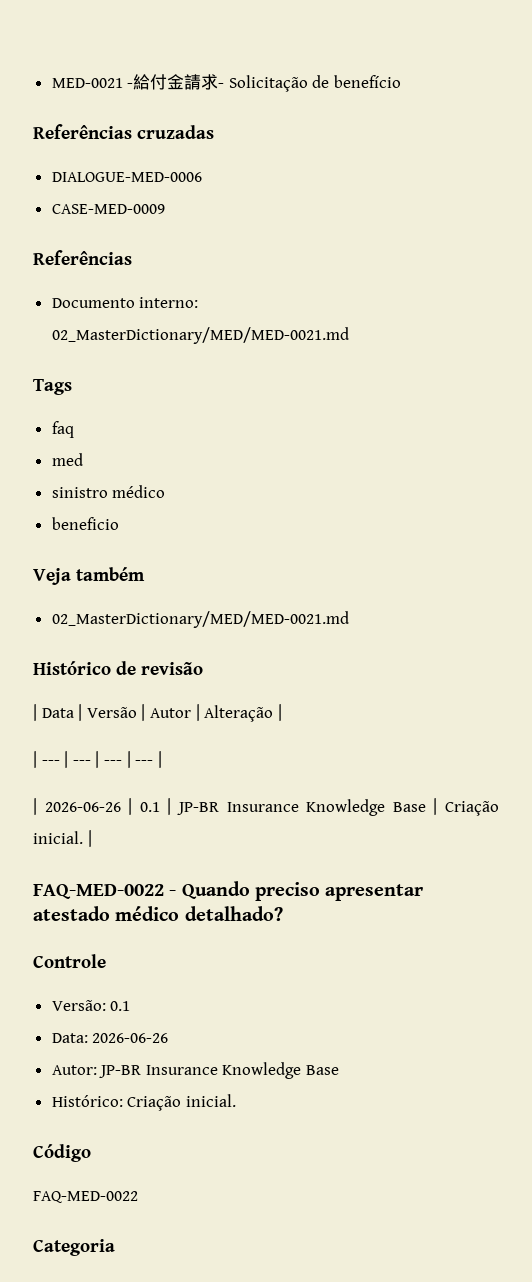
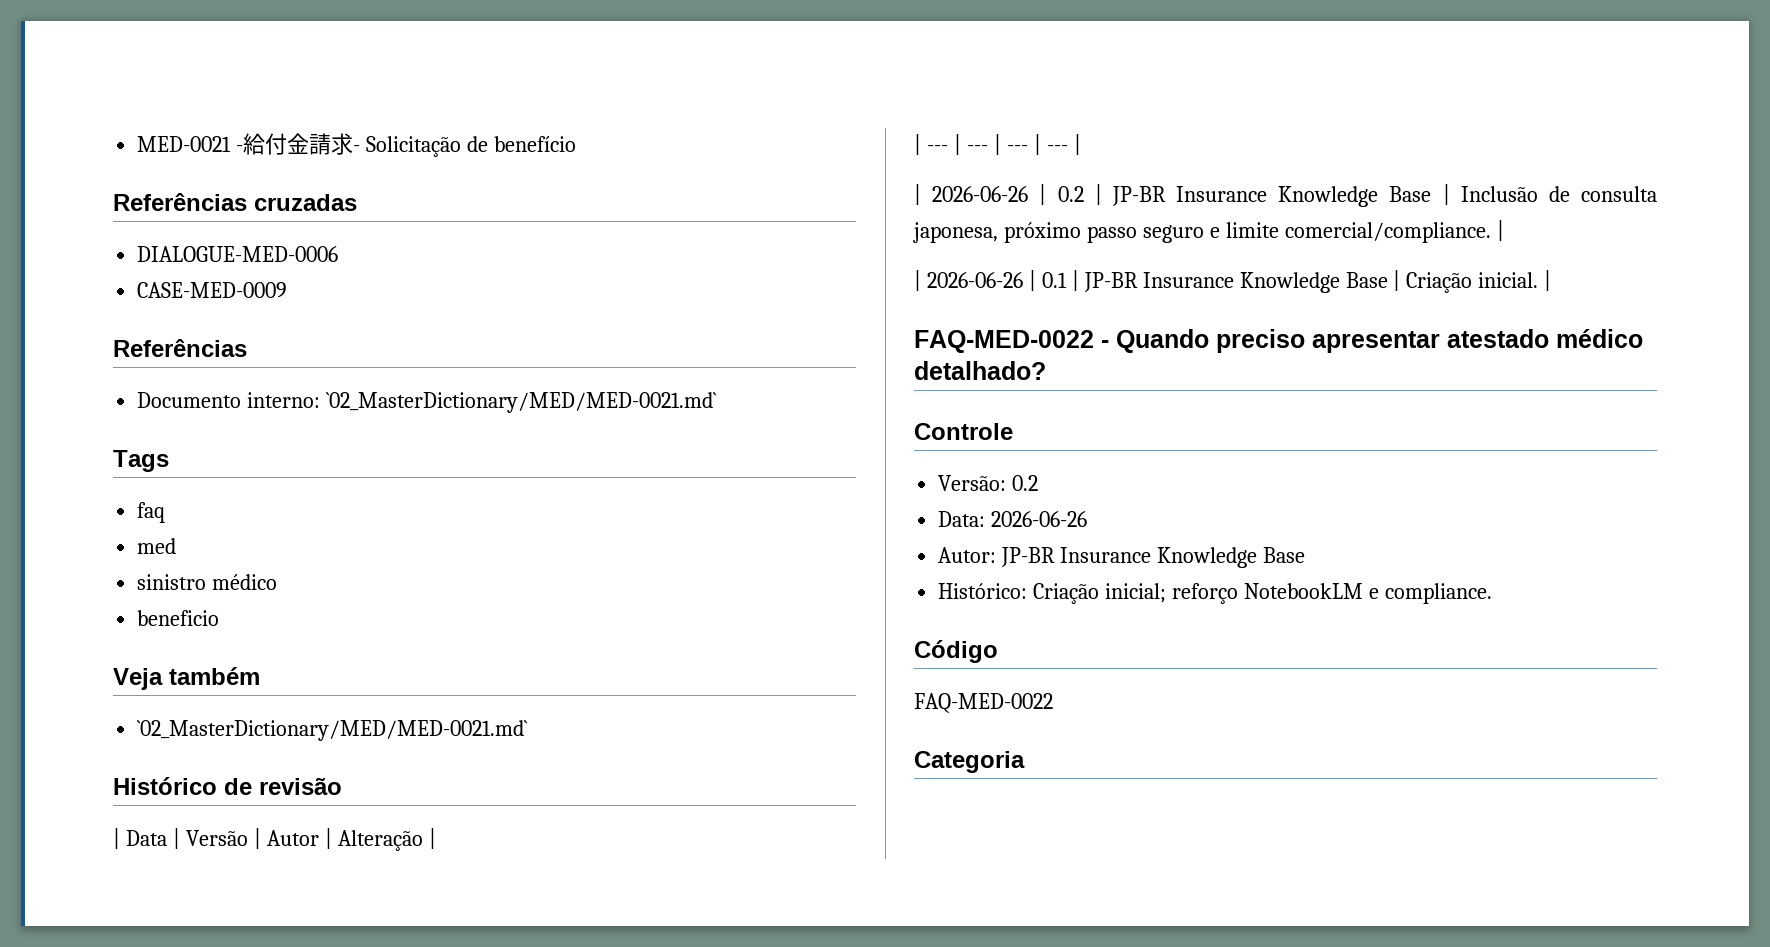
- Documento interno: 02_MasterDictionary/MED/MED-0021.md
+ Documento interno: `02_MasterDictionary/MED/MED-0021.md`
  Veja também
- 02_MasterDictionary/MED/MED-0021.md
+ `02_MasterDictionary/MED/MED-0021.md`
+ | 2026-06-26 | 0.2 | JP-BR Insurance Knowledge Base | Inclusão de consulta japonesa, próximo passo seguro e limite comercial/compliance. |
- Versão: 0.1
+ Versão: 0.2
- Histórico: Criação inicial.
+ Histórico: Criação inicial; reforço NotebookLM e compliance.

